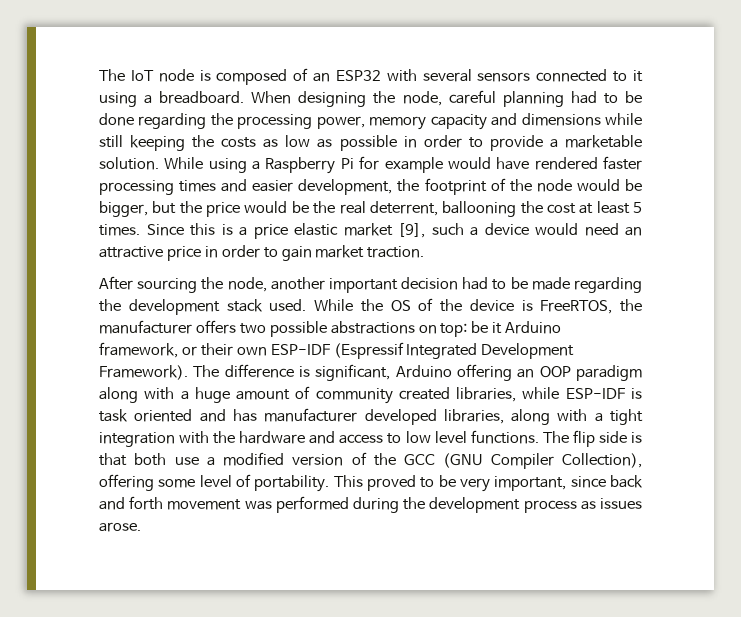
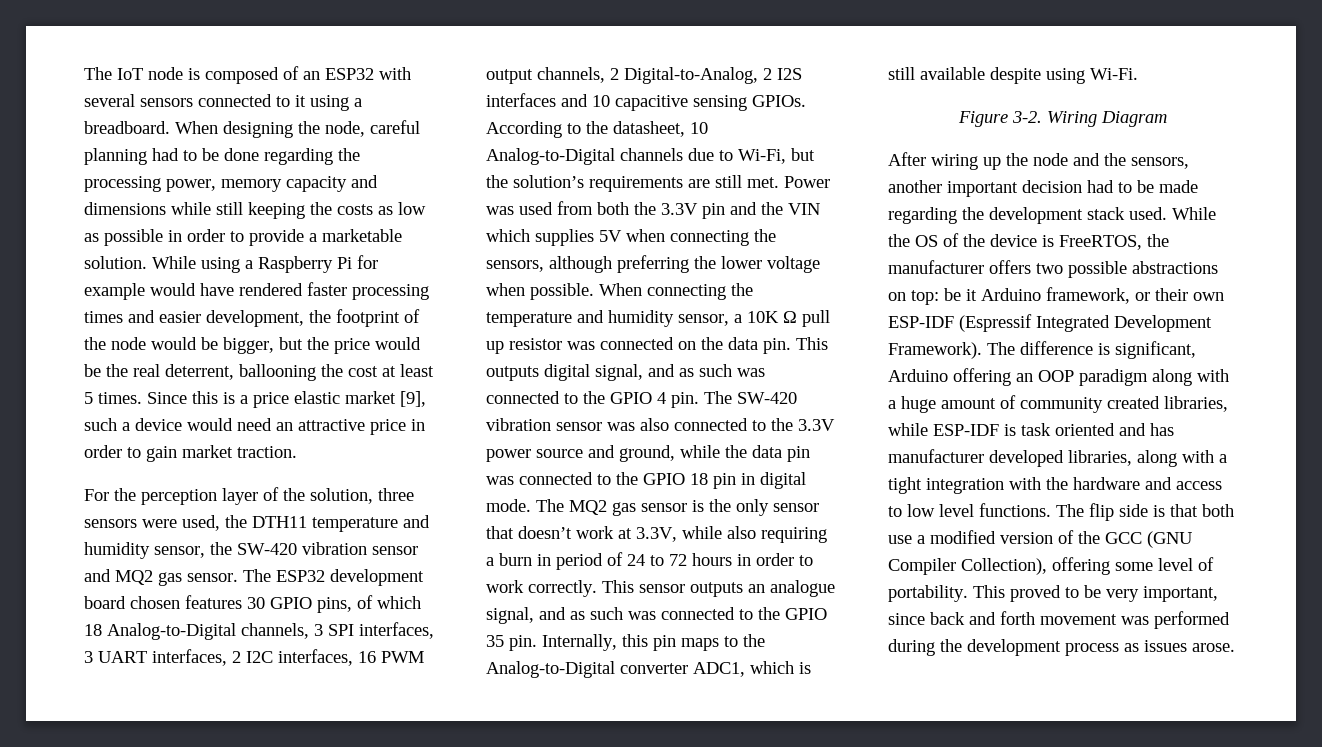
- After sourcing the node, another important decision had to be made regarding the development stack used.
+ For the perception layer of the solution, three sensors were used, the DTH11 temperature and humidity sensor, the SW-420 vibration sensor and MQ2 gas sensor. The ESP32 development board chosen features 30 GPIO pins, of which 18 Analog-to-Digital channels, 3 SPI interfaces, 3 UART interfaces, 2 I2C interfaces, 16 PWM output channels, 2 Digital-to-Analog, 2 I2S interfaces and 10 capacitive sensing GPIOs. According to the datasheet, 10 Analog-to-Digital channels due to Wi-Fi, but the solution’s requirements are still met. Power was used from both the 3.3V pin and the VIN which supplies 5V when connecting the sensors, although preferring the lower voltage when possible. When connecting the temperature and humidity sensor, a 10K Ω pull up resistor was connected on the data pin. This outputs digital signal, and as such was connected to the GPIO 4 pin. The SW-420 vibration sensor was also connected to the 3.3V power source and ground, while the data pin was connected to the GPIO 18 pin in digital mode. The MQ2 gas sensor is the only sensor that doesn’t work at 3.3V, while also requiring a burn in period of 24 to 72 hours in order to work correctly. This sensor outputs an analogue signal, and as such was connected to the GPIO 35 pin. Internally, this pin maps to the Analog-to-Digital converter ADC1, which is still available despite using Wi-Fi.
+ Figure 3-2. Wiring Diagram
+ After wiring up the node and the sensors, another important decision had to be made regarding the development stack used.

